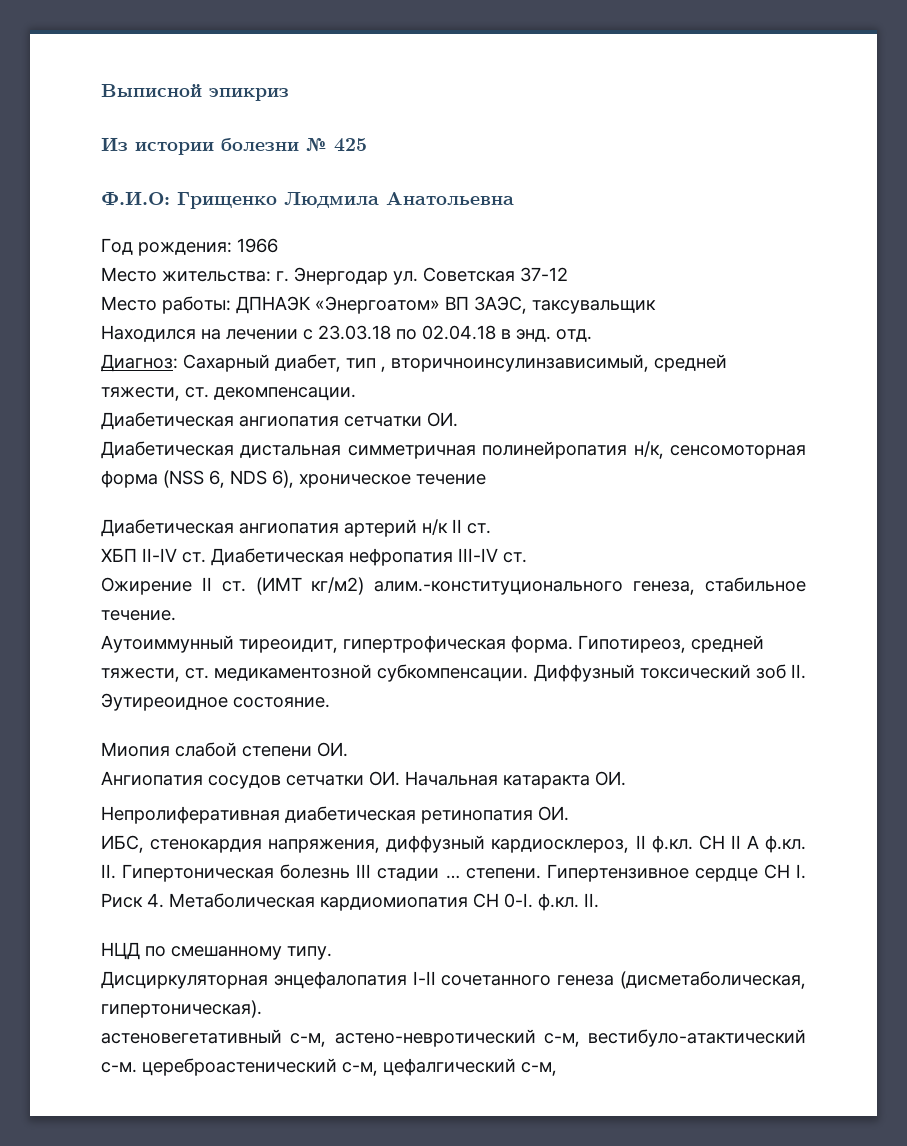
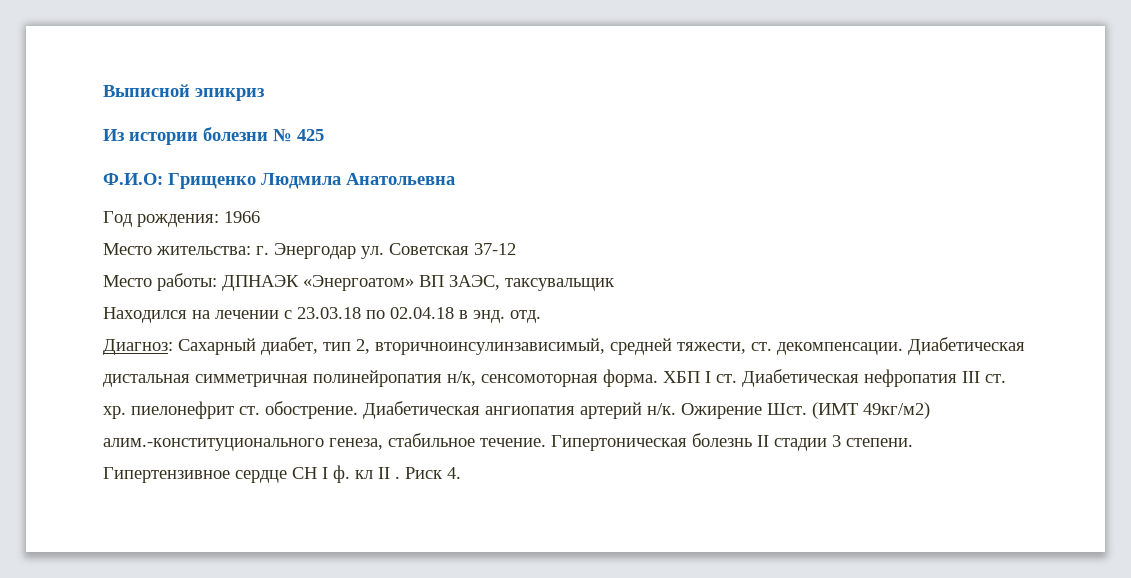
- Диагноз: Сахарный диабет, тип , вторичноинсулинзависимый, средней тяжести, ст. декомпенсации.
- Диабетическая ангиопатия сетчатки ОИ.
- Диабетическая дистальная симметричная полинейропатия н/к, сенсомоторная форма (NSS 6, NDS 6), хроническое течение
- Диабетическая ангиопатия артерий н/к II ст.
- ХБП II-IV ст. Диабетическая нефропатия III-IV ст.
- Ожирение II ст. (ИМТ кг/м2) алим.-конституционального генеза, стабильное течение.
- Аутоиммунный тиреоидит, гипертрофическая форма. Гипотиреоз, средней тяжести, ст. медикаментозной субкомпенсации. Диффузный токсический зоб II. Эутиреоидное состояние.
- Миопия слабой степени ОИ.
- Ангиопатия сосудов сетчатки ОИ. Начальная катаракта ОИ.
- Непролиферативная диабетическая ретинопатия ОИ.
- ИБС, стенокардия напряжения, диффузный кардиосклероз, II ф.кл. СН II А ф.кл. II. Гипертоническая болезнь III стадии … степени. Гипертензивное сердце СН I. Риск 4. Метаболическая кардиомиопатия СН 0-I. ф.кл. II.
- НЦД по смешанному типу.
- Дисциркуляторная энцефалопатия I-II сочетанного генеза (дисметаболическая, гипертоническая).
- астеновегетативный с-м, астено-невротический с-м, вестибуло-атактический с-м. цереброастенический с-м, цефалгический с-м,
+ Диагноз: Сахарный диабет, тип 2, вторичноинсулинзависимый, средней тяжести, ст. декомпенсации. Диабетическая дистальная симметричная полинейропатия н/к, сенсомоторная форма. ХБП I ст. Диабетическая нефропатия III ст. хр. пиелонефрит ст. обострение. Диабетическая ангиопатия артерий н/к. Ожирение Шст. (ИМТ 49кг/м2) алим.-конституционального генеза, стабильное течение. Гипертоническая болезнь II стадии 3 степени. Гипертензивное сердце СН I ф. кл II . Риск 4.

